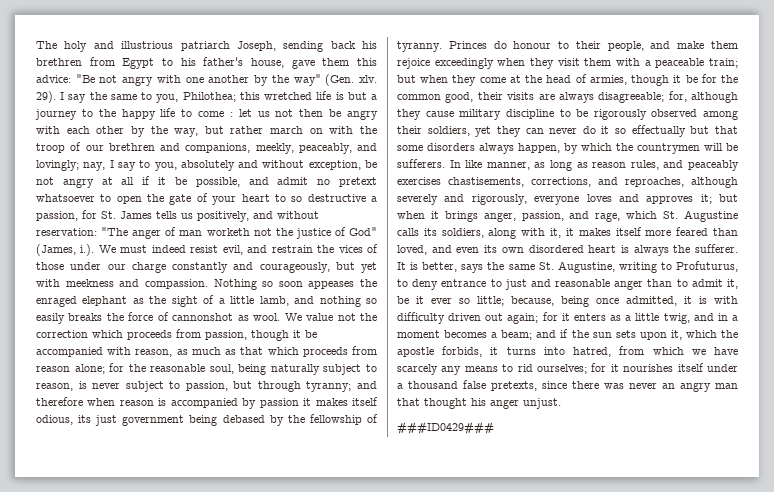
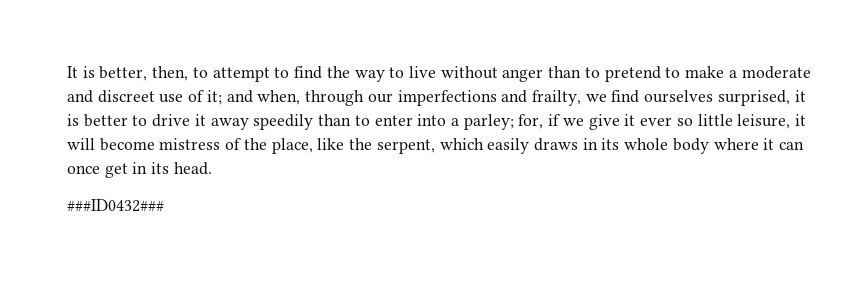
- The holy and illustrious patriarch Joseph, sending back his brethren from Egypt to his father's house, gave them this advice: "Be not angry with one another by the way" (Gen. xlv. 29). I say the same to you, Philothea; this wretched life is but a journey to the happy life to come : let us not then be angry with each other by the way, but rather march on with the troop of our brethren and companions, meekly, peaceably, and lovingly; nay, I say to you, absolutely and without exception, be not angry at all if it be possible, and admit no pretext whatsoever to open the gate of your heart to so destructive a passion, for St. James tells us positively, and without reservation: "The anger of man worketh not the justice of God" (James, i.). We must indeed resist evil, and restrain the vices of those under our charge constantly and courageously, but yet with meekness and compassion. Nothing so soon appeases the enraged elephant as the sight of a little lamb, and nothing so easily breaks the force of cannonshot as wool. We value not the correction which proceeds from passion, though it be accompanied with reason, as much as that which proceeds from reason alone; for the reasonable soul, being naturally subject to reason, is never subject to passion, but through tyranny; and therefore when reason is accompanied by passion it makes itself odious, its just government being debased by the fellowship of tyranny. Princes do honour to their people, and make them rejoice exceedingly when they visit them with a peaceable train; but when they come at the head of armies, though it be for the common good, their visits are always disagreeable; for, although they cause military discipline to be rigorously observed among their soldiers, yet they can never do it so effectually but that some disorders always happen, by which the countrymen will be sufferers. In like manner, as long as reason rules, and peaceably exercises chastisements, corrections, and reproaches, although severely and rigorously, everyone loves and approves it; but when it brings anger, passion, and rage, which St. Augustine calls its soldiers, along with it, it makes itself more feared than loved, and even its own disordered heart is always the sufferer. It is better, says the same St. Augustine, writing to Profuturus, to deny entrance to just and reasonable anger than to admit it, be it ever so little; because, being once admitted, it is with difficulty driven out again; for it enters as a little twig, and in a moment becomes a beam; and if the sun sets upon it, which the apostle forbids, it turns into hatred, from which we have scarcely any means to rid ourselves; for it nourishes itself under a thousand false pretexts, since there was never an angry man that thought his anger unjust.
- ###ID0429###
+ It is better, then, to attempt to find the way to live without anger than to pretend to make a moderate and discreet use of it; and when, through our imperfections and frailty, we find ourselves surprised, it is better to drive it away speedily than to enter into a parley; for, if we give it ever so little leisure, it will become mistress of the place, like the serpent, which easily draws in its whole body where it can once get in its head.
+ ###ID0432###

